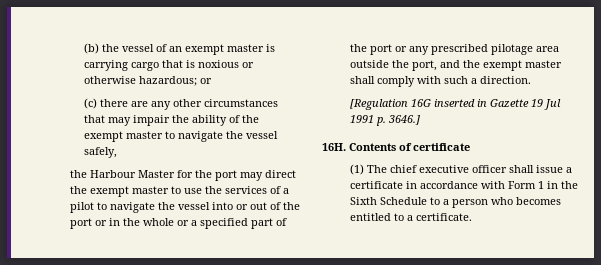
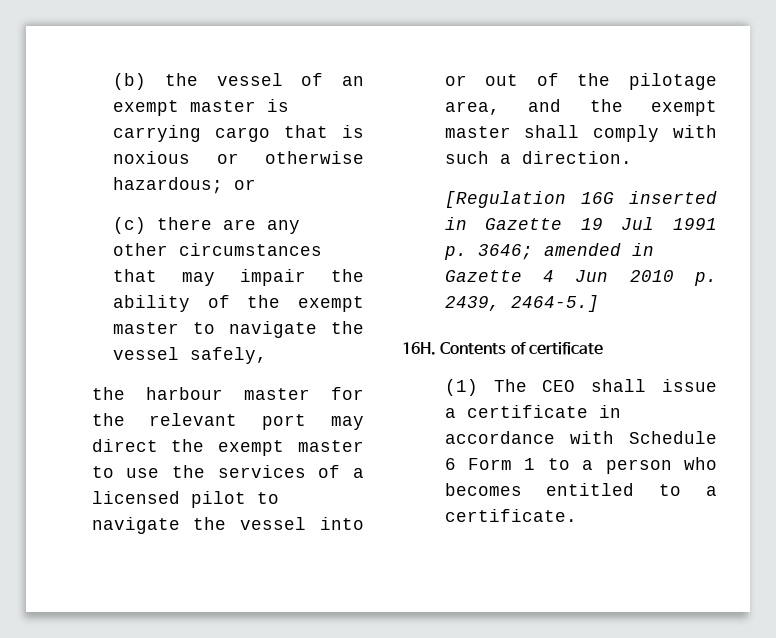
- the Harbour Master for the port may direct the exempt master to use the services of a pilot to navigate the vessel into or out of the port or in the whole or a specified part of the port or any prescribed pilotage area outside the port, and the exempt master shall comply with such a direction.
+ the harbour master for the relevant port may direct the exempt master to use the services of a licensed pilot to navigate the vessel into or out of the pilotage area, and the exempt master shall comply with such a direction.
- [Regulation 16G inserted in Gazette 19 Jul 1991 p. 3646.]
+ [Regulation 16G inserted in Gazette 19 Jul 1991 p. 3646; amended in Gazette 4 Jun 2010 p. 2439, 2464-5.]
- (1) The chief executive officer shall issue a certificate in accordance with Form 1 in the Sixth Schedule to a person who becomes entitled to a certificate.
+ (1) The CEO shall issue a certificate in accordance with Schedule 6 Form 1 to a person who becomes entitled to a certificate.

